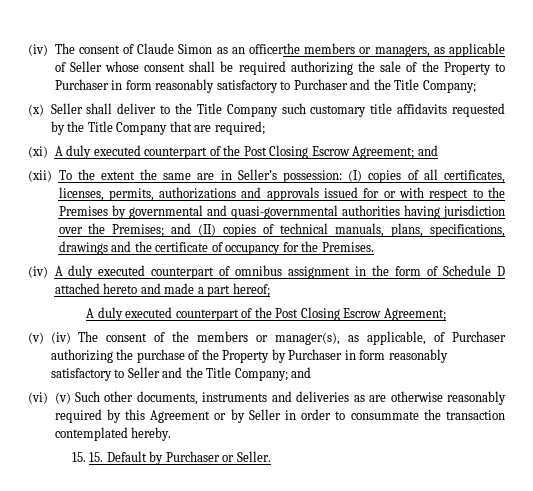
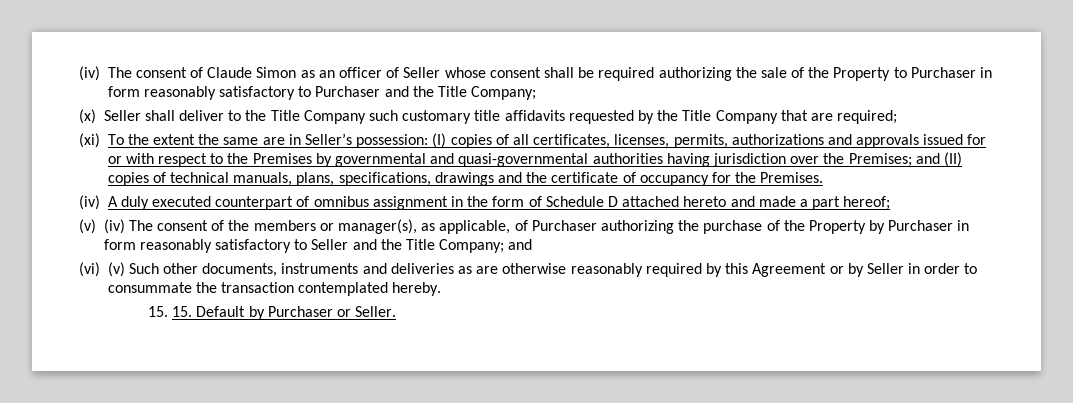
- (iv) The consent of Claude Simon as an officerthe members or managers, as applicable of Seller whose consent shall be required authorizing the sale of the Property to Purchaser in form reasonably satisfactory to Purchaser and the Title Company;
+ (iv) The consent of Claude Simon as an officer of Seller whose consent shall be required authorizing the sale of the Property to Purchaser in form reasonably satisfactory to Purchaser and the Title Company;
- (xi) A duly executed counterpart of the Post Closing Escrow Agreement; and
- (xii) To the extent the same are in Seller’s possession: (I) copies of all certificates, licenses, permits, authorizations and approvals issued for or with respect to the Premises by governmental and quasi-governmental authorities having jurisdiction over the Premises; and (II) copies of technical manuals, plans, specifications, drawings and the certificate of occupancy for the Premises.
+ (xi) To the extent the same are in Seller’s possession: (I) copies of all certificates, licenses, permits, authorizations and approvals issued for or with respect to the Premises by governmental and quasi-governmental authorities having jurisdiction over the Premises; and (II) copies of technical manuals, plans, specifications, drawings and the certificate of occupancy for the Premises.
  (iv) A duly executed counterpart of omnibus assignment in the form of Schedule D attached hereto and made a part hereof;
- A duly executed counterpart of the Post Closing Escrow Agreement;

